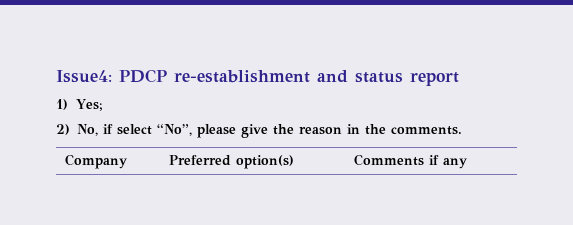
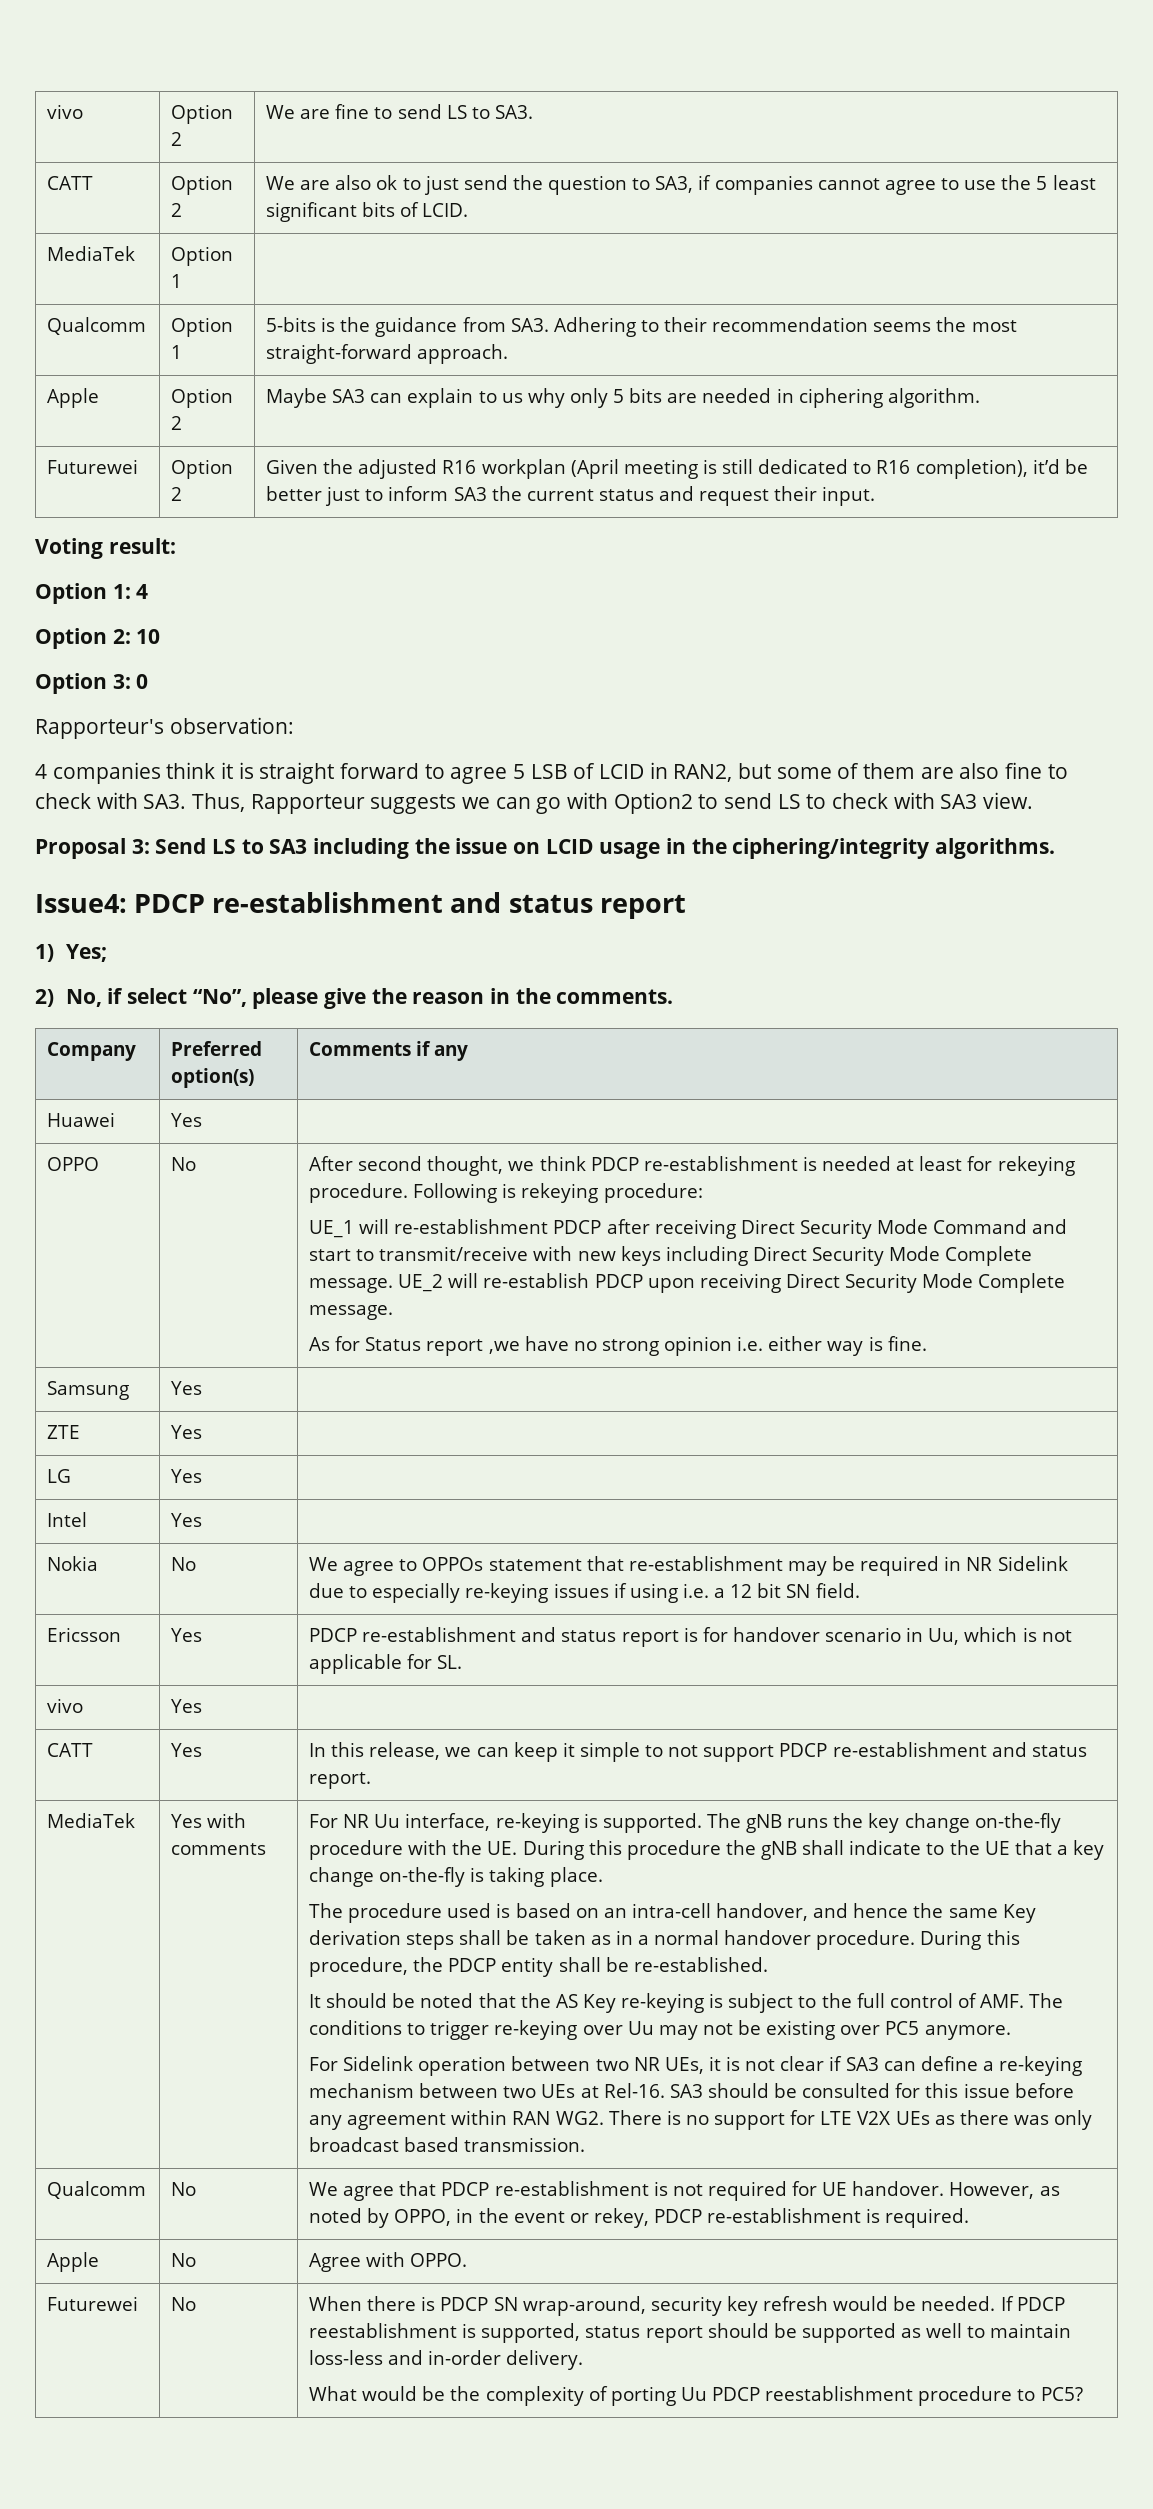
+ vivo | Option 2 | We are fine to send LS to SA3.
+ CATT | Option 2 | We are also ok to just send the question to SA3, if companies cannot agree to use the 5 least significant bits of LCID.
+ MediaTek | Option 1 |
+ Qualcomm | Option 1 | 5-bits is the guidance from SA3. Adhering to their recommendation seems the most straight-forward approach.
+ Apple | Option 2 | Maybe SA3 can explain to us why only 5 bits are needed in ciphering algorithm.
+ Futurewei | Option 2 | Given the adjusted R16 workplan (April meeting is still dedicated to R16 completion), it’d be better just to inform SA3 the current status and request their input.
+ Voting result:
+ Option 1: 4
+ Option 2: 10
+ Option 3: 0
+ Rapporteur's observation:
+ 4 companies think it is straight forward to agree 5 LSB of LCID in RAN2, but some of them are also fine to check with SA3. Thus, Rapporteur suggests we can go with Option2 to send LS to check with SA3 view.
+ Proposal 3: Send LS to SA3 including the issue on LCID usage in the ciphering/integrity algorithms.
+ Huawei | Yes |
+ OPPO | No | After second thought, we think PDCP re-establishment is needed at least for rekeying procedure. Following is rekeying procedure:
+ UE_1 will re-establishment PDCP after receiving Direct Security Mode Command and start to transmit/receive with new keys including Direct Security Mode Complete message. UE_2 will re-establish PDCP upon receiving Direct Security Mode Complete message.
+ As for Status report ,we have no strong opinion i.e. either way is fine.
+ Samsung | Yes |
+ ZTE | Yes |
+ LG | Yes |
+ Intel | Yes |
+ Nokia | No | We agree to OPPOs statement that re-establishment may be required in NR Sidelink due to especially re-keying issues if using i.e. a 12 bit SN field.
+ Ericsson | Yes | PDCP re-establishment and status report is for handover scenario in Uu, which is not applicable for SL.
+ vivo | Yes |
+ CATT | Yes | In this release, we can keep it simple to not support PDCP re-establishment and status report.
+ MediaTek | Yes with comments | For NR Uu interface, re-keying is supported. The gNB runs the key change on-the-fly procedure with the UE. During this procedure the gNB shall indicate to the UE that a key change on-the-fly is taking place.
+ The procedure used is based on an intra-cell handover, and hence the same Key derivation steps shall be taken as in a normal handover procedure. During this procedure, the PDCP entity shall be re-established.
+ It should be noted that the AS Key re-keying is subject to the full control of AMF. The conditions to trigger re-keying over Uu may not be existing over PC5 anymore.
+ For Sidelink operation between two NR UEs, it is not clear if SA3 can define a re-keying mechanism between two UEs at Rel-16. SA3 should be consulted for this issue before any agreement within RAN WG2. There is no support for LTE V2X UEs as there was only broadcast based transmission.
+ Qualcomm | No | We agree that PDCP re-establishment is not required for UE handover. However, as noted by OPPO, in the event or rekey, PDCP re-establishment is required.
+ Apple | No | Agree with OPPO.
+ Futurewei | No | When there is PDCP SN wrap-around, security key refresh would be needed. If PDCP reestablishment is supported, status report should be supported as well to maintain loss-less and in-order delivery.
+ What would be the complexity of porting Uu PDCP reestablishment procedure to PC5?

